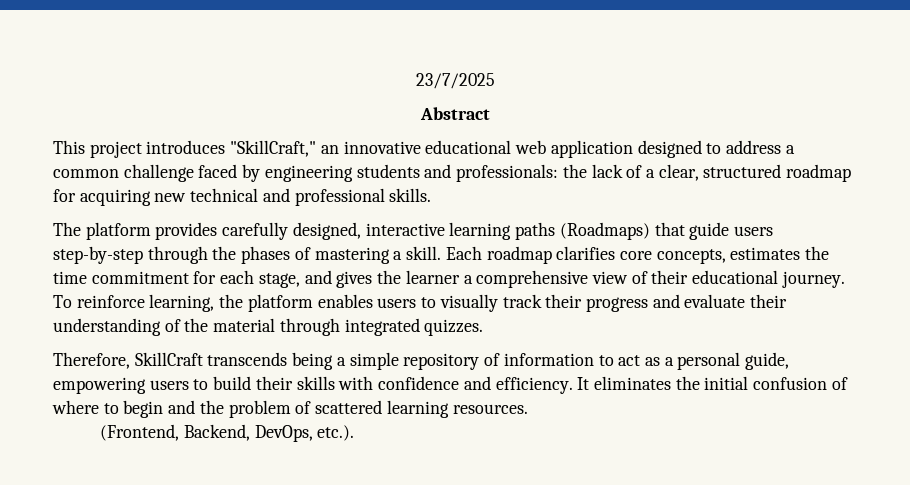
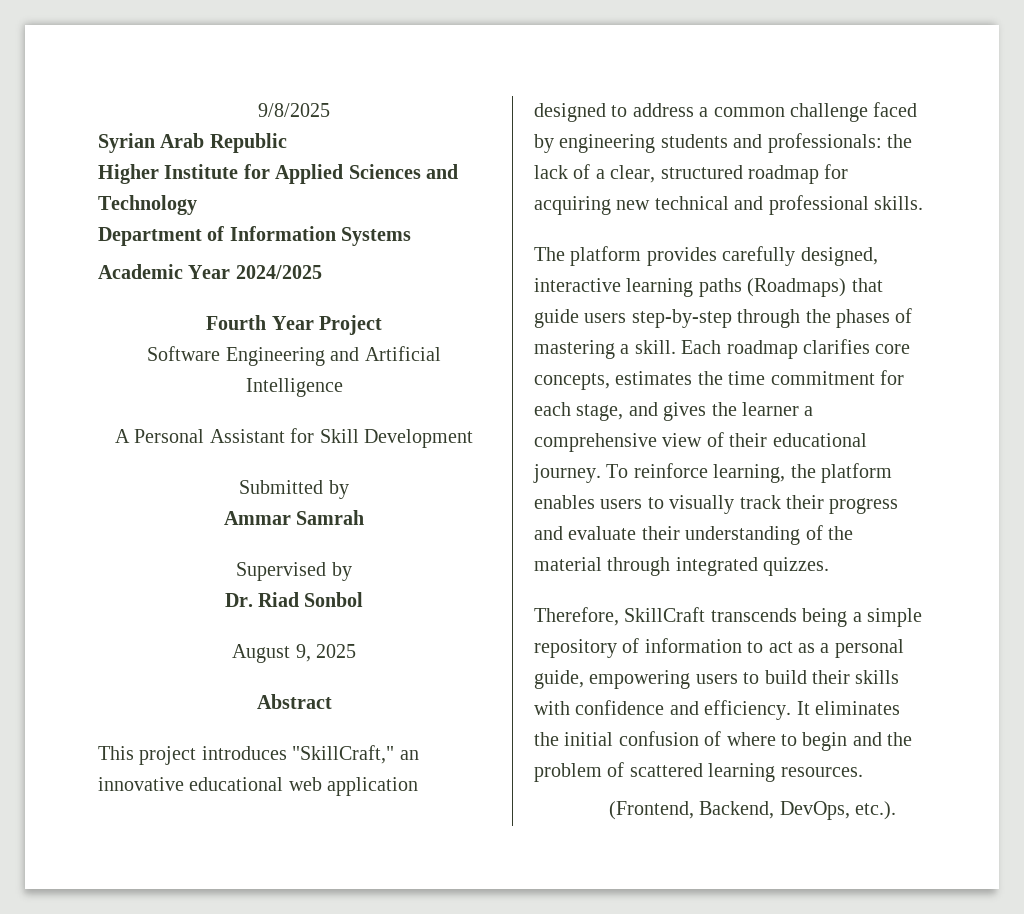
- 23/7/2025
+ 9/8/2025
+ Syrian Arab Republic
+ Higher Institute for Applied Sciences and Technology
+ Department of Information Systems
+ Academic Year 2024/2025
+ Fourth Year Project
+ Software Engineering and Artificial Intelligence
+ A Personal Assistant for Skill Development
+ Submitted by
+ Ammar Samrah
+ Supervised by
+ Dr. Riad Sonbol
+ August 9, 2025

